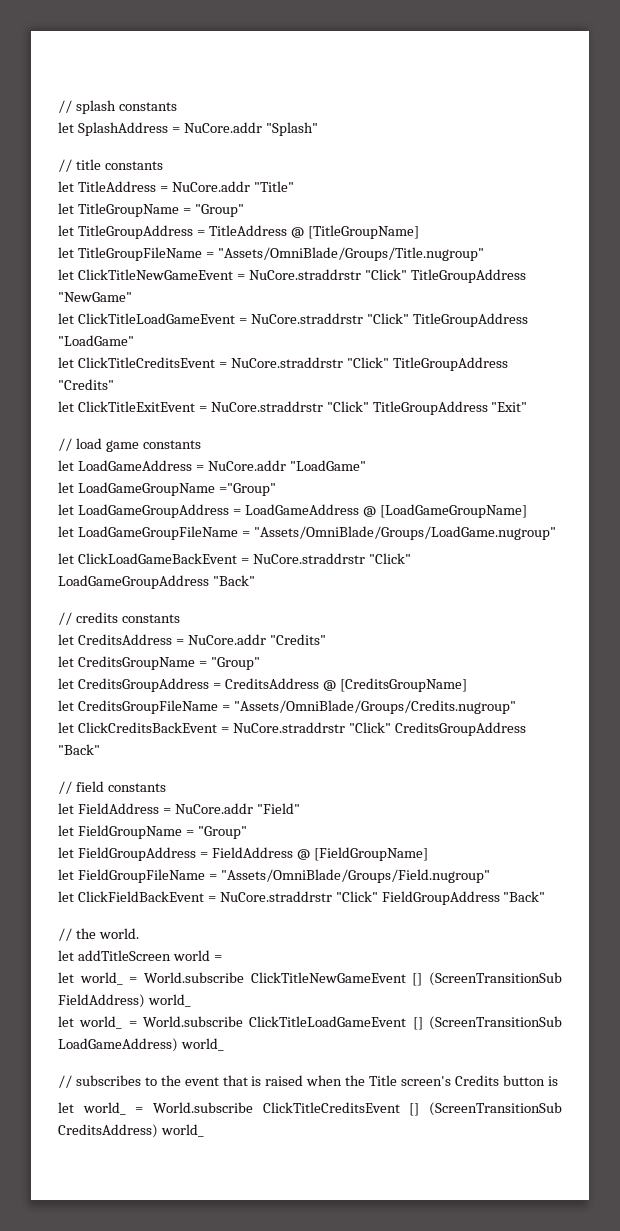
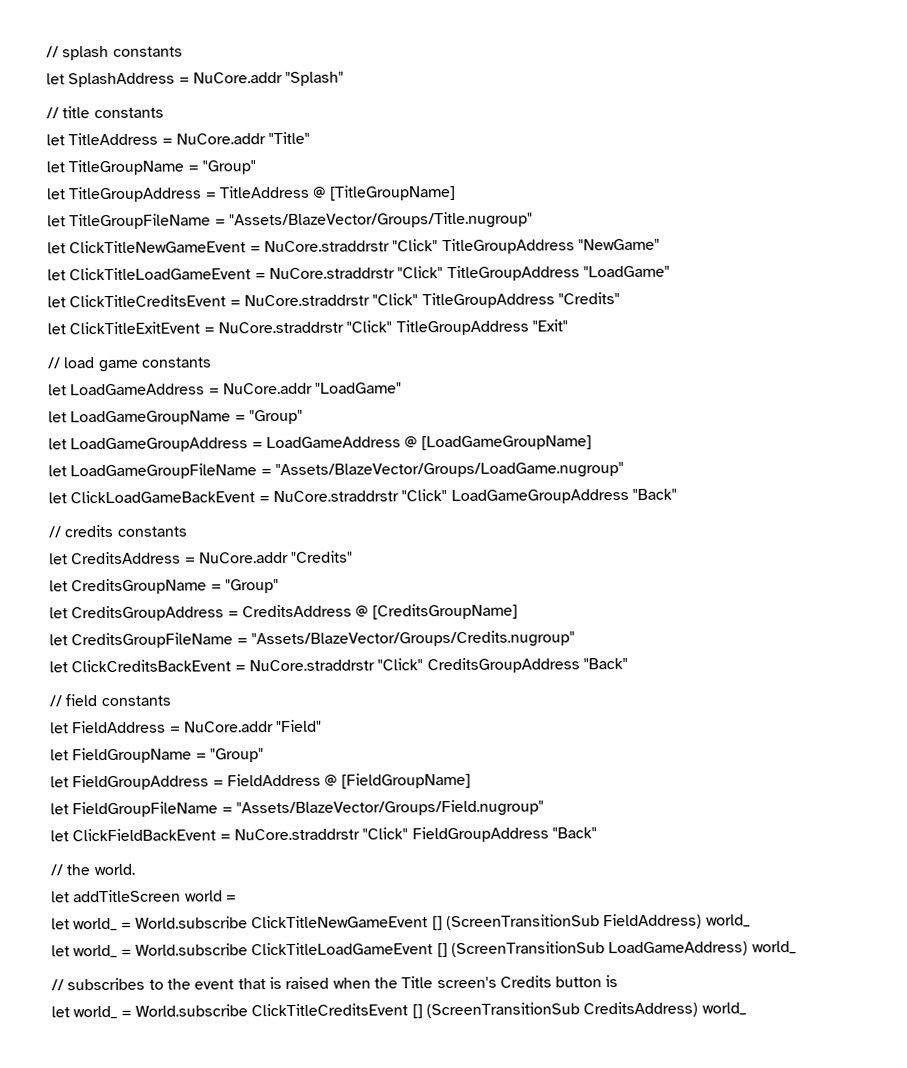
- let TitleGroupFileName = "Assets/OmniBlade/Groups/Title.nugroup"
+ let TitleGroupFileName = "Assets/BlazeVector/Groups/Title.nugroup"
- let LoadGameGroupName ="Group"
+ let LoadGameGroupName = "Group"
- let LoadGameGroupFileName = "Assets/OmniBlade/Groups/LoadGame.nugroup"
+ let LoadGameGroupFileName = "Assets/BlazeVector/Groups/LoadGame.nugroup"
- let CreditsGroupFileName = "Assets/OmniBlade/Groups/Credits.nugroup"
+ let CreditsGroupFileName = "Assets/BlazeVector/Groups/Credits.nugroup"
- let FieldGroupFileName = "Assets/OmniBlade/Groups/Field.nugroup"
+ let FieldGroupFileName = "Assets/BlazeVector/Groups/Field.nugroup"

